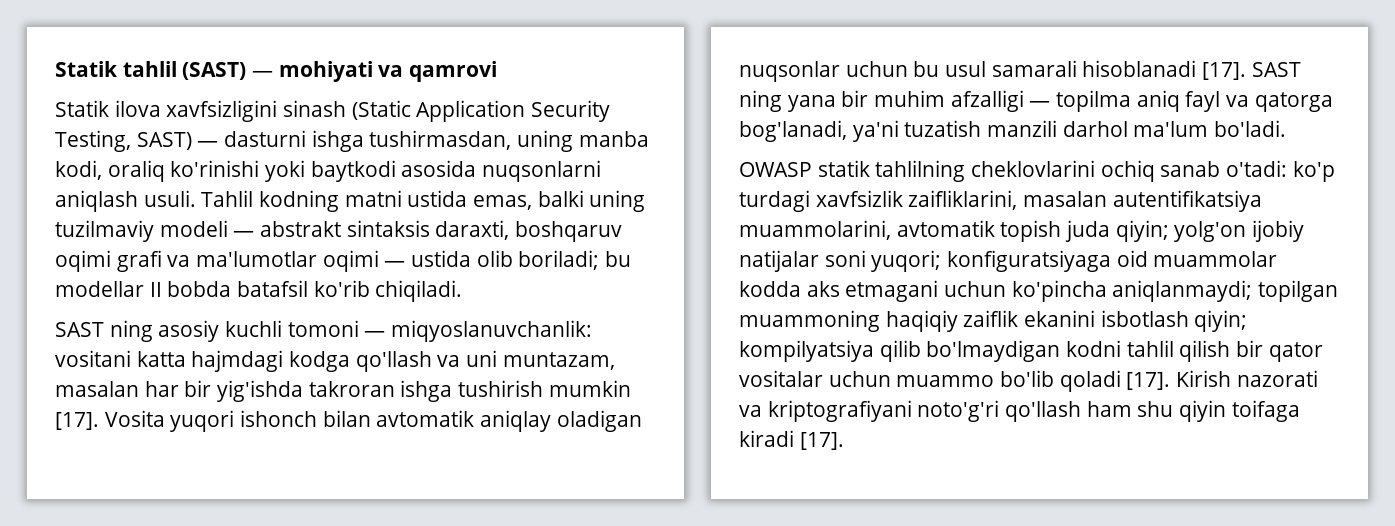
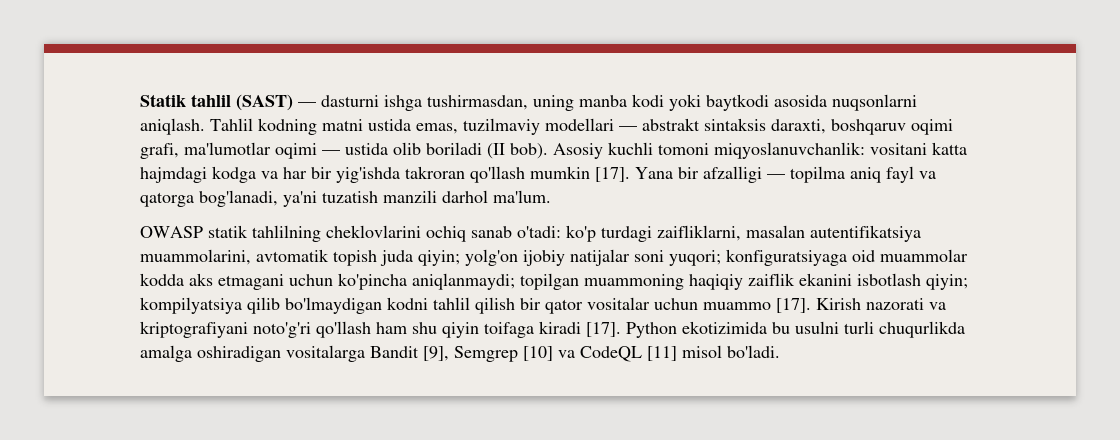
- Statik tahlil (SAST) — mohiyati va qamrovi
- Statik ilova xavfsizligini sinash (Static Application Security Testing, SAST) — dasturni ishga tushirmasdan, uning manba kodi, oraliq ko'rinishi yoki baytkodi asosida nuqsonlarni aniqlash usuli.
+ Statik tahlil (SAST) — dasturni ishga tushirmasdan, uning manba kodi yoki baytkodi asosida nuqsonlarni aniqlash.
- Tahlil kodning matni ustida emas, balki uning tuzilmaviy modeli — abstrakt sintaksis daraxti, boshqaruv oqimi grafi va ma'lumotlar oqimi — ustida olib boriladi; bu modellar II bobda batafsil ko'rib chiqiladi.
- SAST ning asosiy kuchli tomoni — miqyoslanuvchanlik: vositani katta hajmdagi kodga qo'llash va uni muntazam, masalan har bir yig'ishda takroran ishga tushirish mumkin [17]. Vosita yuqori ishonch bilan avtomatik aniqlay oladigan nuqsonlar uchun bu usul samarali hisoblanadi [17]. SAST ning yana bir muhim afzalligi — topilma aniq fayl va qatorga bog'lanadi, ya'ni tuzatish manzili darhol ma'lum bo'ladi.
+ Tahlil kodning matni ustida emas, tuzilmaviy modellari — abstrakt sintaksis daraxti, boshqaruv oqimi grafi, ma'lumotlar oqimi — ustida olib boriladi (II bob). Asosiy kuchli tomoni miqyoslanuvchanlik: vositani katta hajmdagi kodga va har bir yig'ishda takroran qo'llash mumkin [17]. Yana bir afzalligi — topilma aniq fayl va qatorga bog'lanadi, ya'ni tuzatish manzili darhol ma'lum.
- OWASP statik tahlilning cheklovlarini ochiq sanab o'tadi: ko'p turdagi xavfsizlik zaifliklarini, masalan autentifikatsiya muammolarini, avtomatik topish juda qiyin; yolg'on ijobiy natijalar soni yuqori; konfiguratsiyaga oid muammolar kodda aks etmagani uchun ko'pincha aniqlanmaydi; topilgan muammoning haqiqiy zaiflik ekanini isbotlash qiyin; kompilyatsiya qilib bo'lmaydigan kodni tahlil qilish bir qator vositalar uchun muammo bo'lib qoladi [17].
+ OWASP statik tahlilning cheklovlarini ochiq sanab o'tadi: ko'p turdagi zaifliklarni, masalan autentifikatsiya muammolarini, avtomatik topish juda qiyin; yolg'on ijobiy natijalar soni yuqori; konfiguratsiyaga oid muammolar kodda aks etmagani uchun ko'pincha aniqlanmaydi; topilgan muammoning haqiqiy zaiflik ekanini isbotlash qiyin; kompilyatsiya qilib bo'lmaydigan kodni tahlil qilish bir qator vositalar uchun muammo [17].
+ Python ekotizimida bu usulni turli chuqurlikda amalga oshiradigan vositalarga Bandit [9], Semgrep [10] va CodeQL [11] misol bo'ladi.

